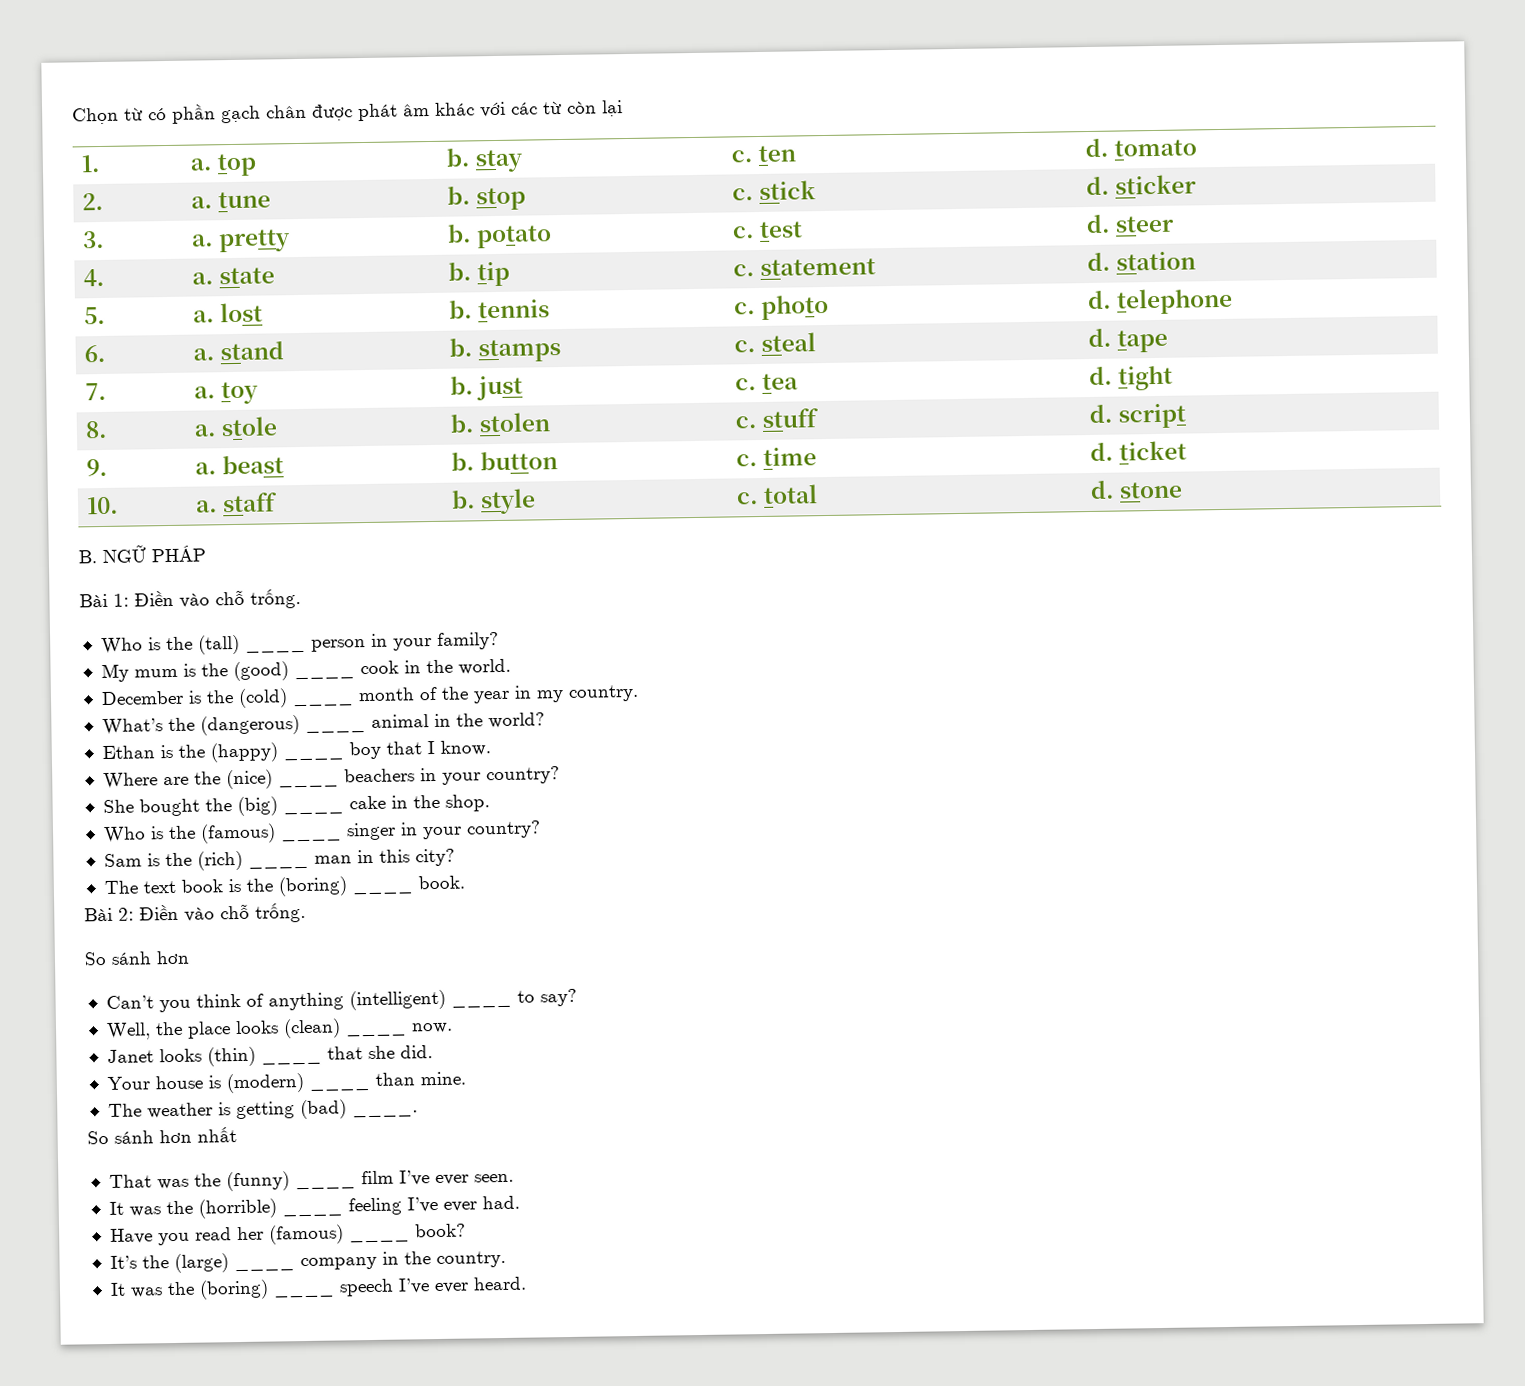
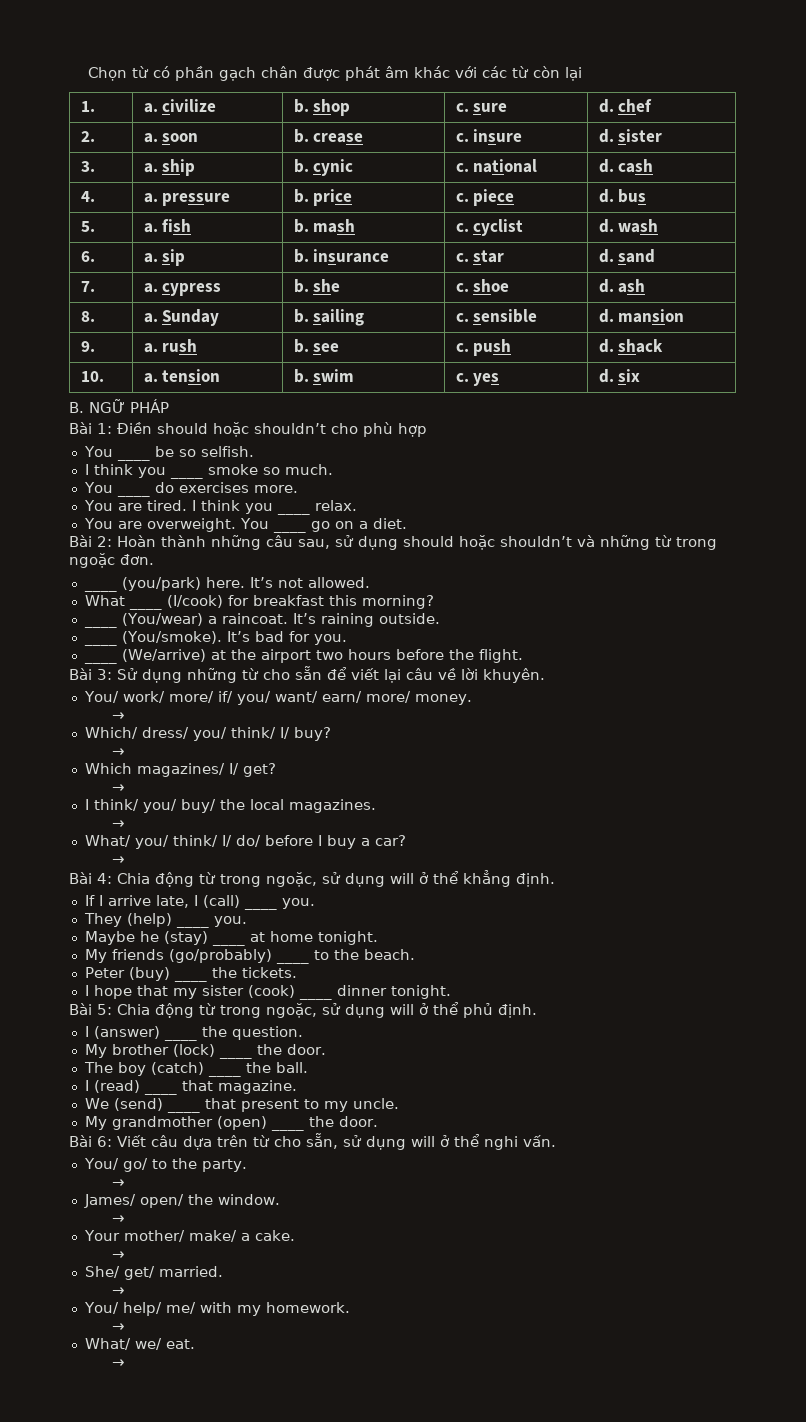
- 1. | a. top | b. stay | c. ten | d. tomato
+ 1. | a. civilize | b. shop | c. sure | d. chef
- 2. | a. tune | b. stop | c. stick | d. sticker
+ 2. | a. soon | b. crease | c. insure | d. sister
- 3. | a. pretty | b. potato | c. test | d. steer
+ 3. | a. ship | b. cynic | c. national | d. cash
- 4. | a. state | b. tip | c. statement | d. station
+ 4. | a. pressure | b. price | c. piece | d. bus
- 5. | a. lost | b. tennis | c. photo | d. telephone
+ 5. | a. fish | b. mash | c. cyclist | d. wash
- 6. | a. stand | b. stamps | c. steal | d. tape
+ 6. | a. sip | b. insurance | c. star | d. sand
- 7. | a. toy | b. just | c. tea | d. tight
+ 7. | a. cypress | b. she | c. shoe | d. ash
- 8. | a. stole | b. stolen | c. stuff | d. script
+ 8. | a. Sunday | b. sailing | c. sensible | d. mansion
- 9. | a. beast | b. button | c. time | d. ticket
+ 9. | a. rush | b. see | c. push | d. shack
- 10. | a. staff | b. style | c. total | d. stone
+ 10. | a. tension | b. swim | c. yes | d. six
- Bài 1: Điền vào chỗ trống.
- Who is the (tall) ____ person in your family?
- My mum is the (good) ____ cook in the world.
- December is the (cold) ____ month of the year in my country.
- What’s the (dangerous) ____ animal in the world?
- Ethan is the (happy) ____ boy that I know.
- Where are the (nice) ____ beachers in your country?
- She bought the (big) ____ cake in the shop.
- Who is the (famous) ____ singer in your country?
- Sam is the (rich) ____ man in this city?
- The text book is the (boring) ____ book.
- Bài 2: Điền vào chỗ trống.
- So sánh hơn
- Can’t you think of anything (intelligent) ____ to say?
- Well, the place looks (clean) ____ now.
- Janet looks (thin) ____ that she did.
- Your house is (modern) ____ than mine.
- The weather is getting (bad) ____.
- So sánh hơn nhất
- That was the (funny) ____ film I’ve ever seen.
- It was the (horrible) ____ feeling I’ve ever had.
- Have you read her (famous) ____ book?
- It’s the (large) ____ company in the country.
- It was the (boring) ____ speech I’ve ever heard.
+ Bài 1: Điền should hoặc shouldn’t cho phù hợp
+ You ____ be so selfish.
+ I think you ____ smoke so much.
+ You ____ do exercises more.
+ You are tired. I think you ____ relax.
+ You are overweight. You ____ go on a diet.
+ Bài 2: Hoàn thành những câu sau, sử dụng should hoặc shouldn’t và những từ trong ngoặc đơn.
+ ____ (you/park) here. It’s not allowed.
+ What ____ (I/cook) for breakfast this morning?
+ ____ (You/wear) a raincoat. It’s raining outside.
+ ____ (You/smoke). It’s bad for you.
+ ____ (We/arrive) at the airport two hours before the flight.
+ Bài 3: Sử dụng những từ cho sẵn để viết lại câu về lời khuyên.
+ You/ work/ more/ if/ you/ want/ earn/ more/ money.
+ →
+ Which/ dress/ you/ think/ I/ buy?
+ →
+ Which magazines/ I/ get?
+ →
+ I think/ you/ buy/ the local magazines.
+ →
+ What/ you/ think/ I/ do/ before I buy a car?
+ →
+ Bài 4: Chia động từ trong ngoặc, sử dụng will ở thể khẳng định.
+ If I arrive late, I (call) ____ you.
+ They (help) ____ you.
+ Maybe he (stay) ____ at home tonight.
+ My friends (go/probably) ____ to the beach.
+ Peter (buy) ____ the tickets.
+ I hope that my sister (cook) ____ dinner tonight.
+ Bài 5: Chia động từ trong ngoặc, sử dụng will ở thể phủ định.
+ I (answer) ____ the question.
+ My brother (lock) ____ the door.
+ The boy (catch) ____ the ball.
+ I (read) ____ that magazine.
+ We (send) ____ that present to my uncle.
+ My grandmother (open) ____ the door.
+ Bài 6: Viết câu dựa trên từ cho sẵn, sử dụng will ở thể nghi vấn.
+ You/ go/ to the party.
+ →
+ James/ open/ the window.
+ →
+ Your mother/ make/ a cake.
+ →
+ She/ get/ married.
+ →
+ You/ help/ me/ with my homework.
+ →
+ What/ we/ eat.
+ →

